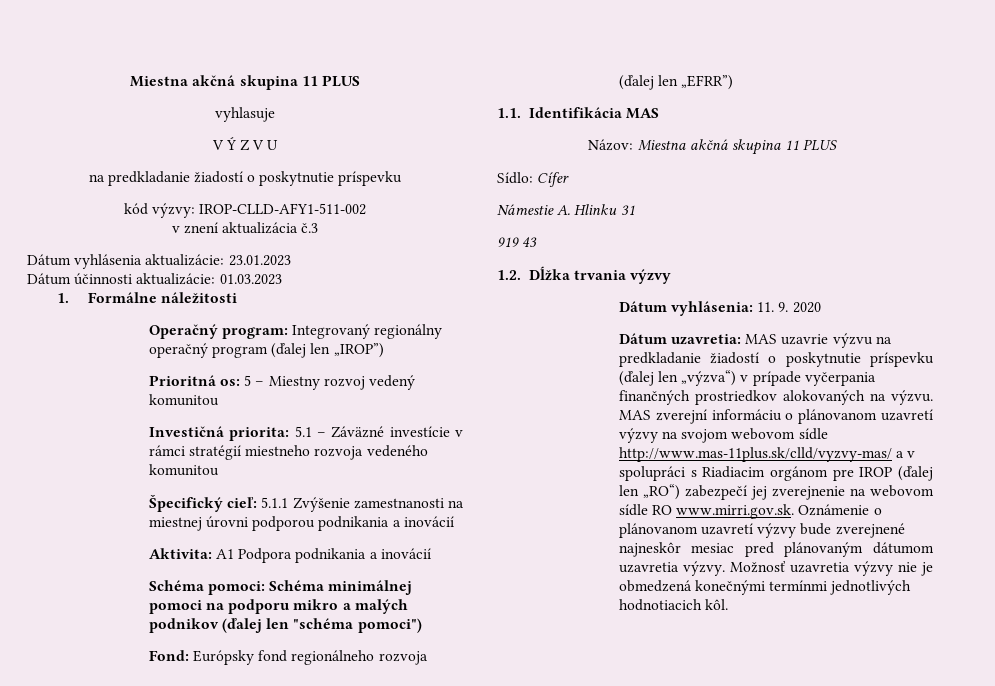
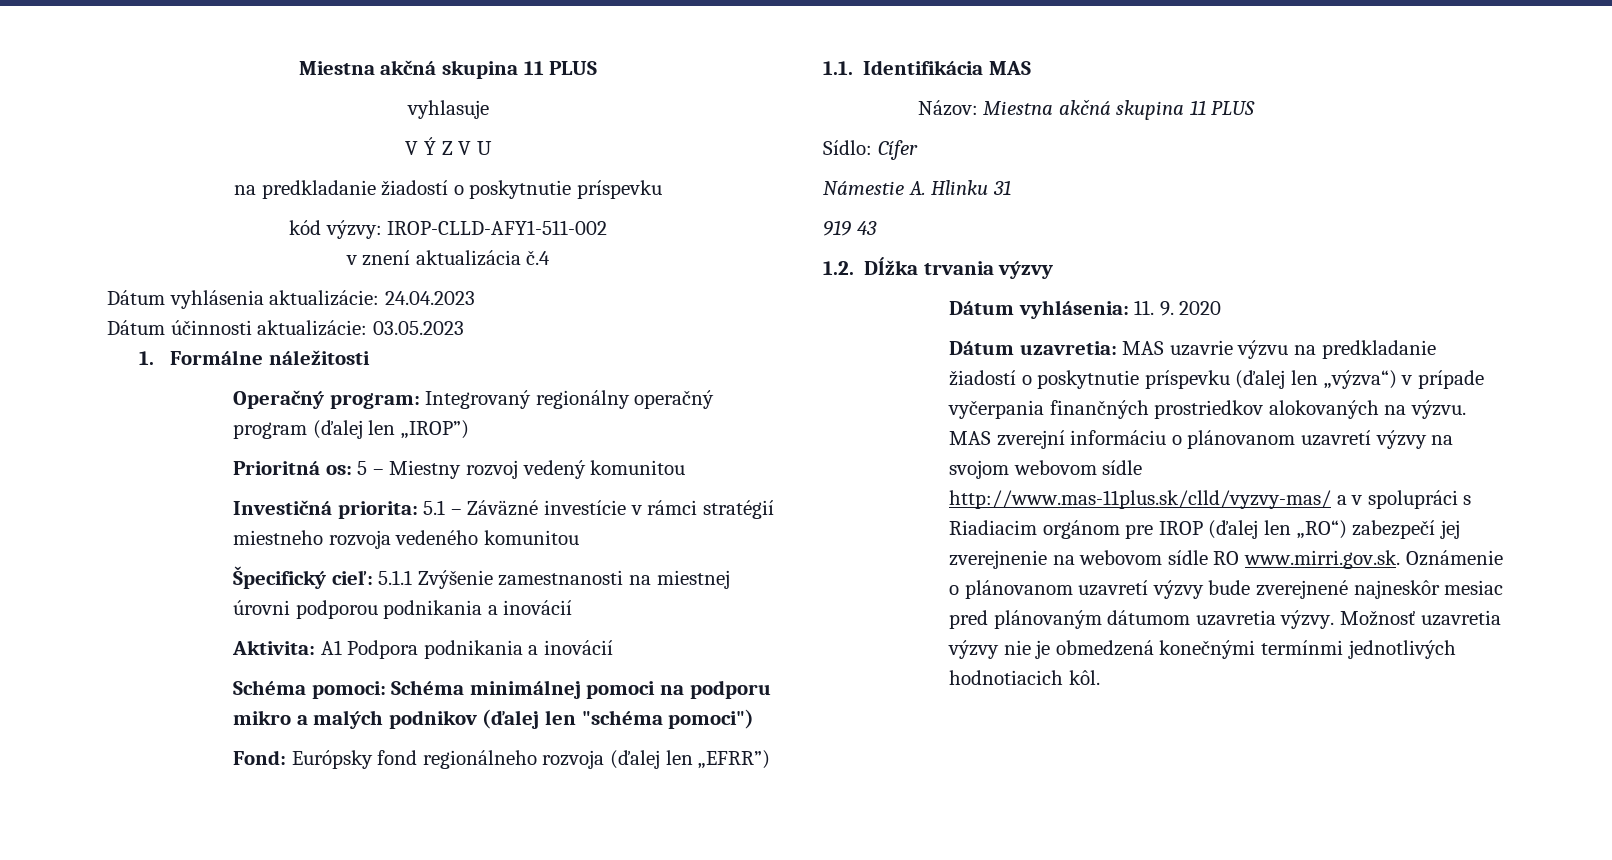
- v znení aktualizácia č.3
+ v znení aktualizácia č.4
- Dátum vyhlásenia aktualizácie: 23.01.2023
+ Dátum vyhlásenia aktualizácie: 24.04.2023
- Dátum účinnosti aktualizácie: 01.03.2023
+ Dátum účinnosti aktualizácie: 03.05.2023

